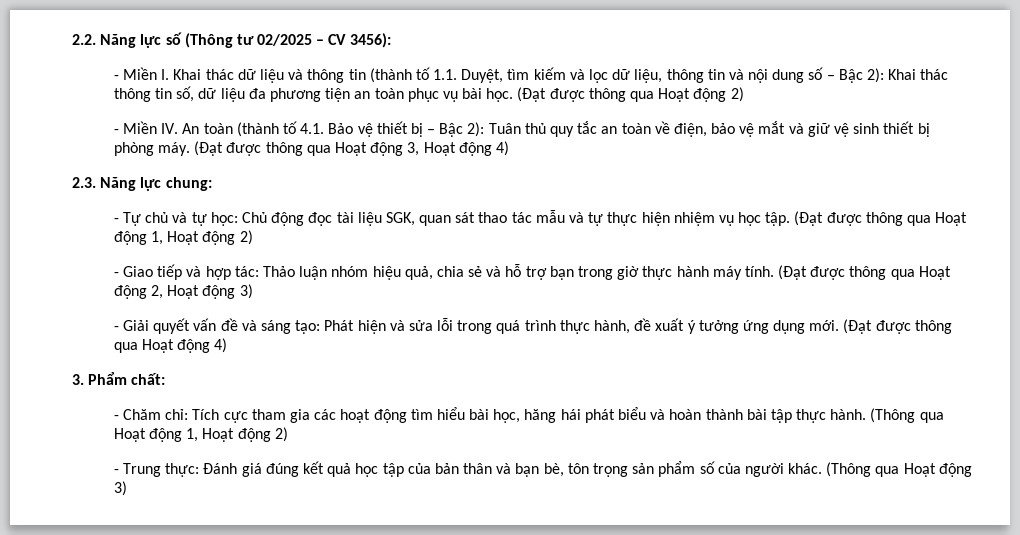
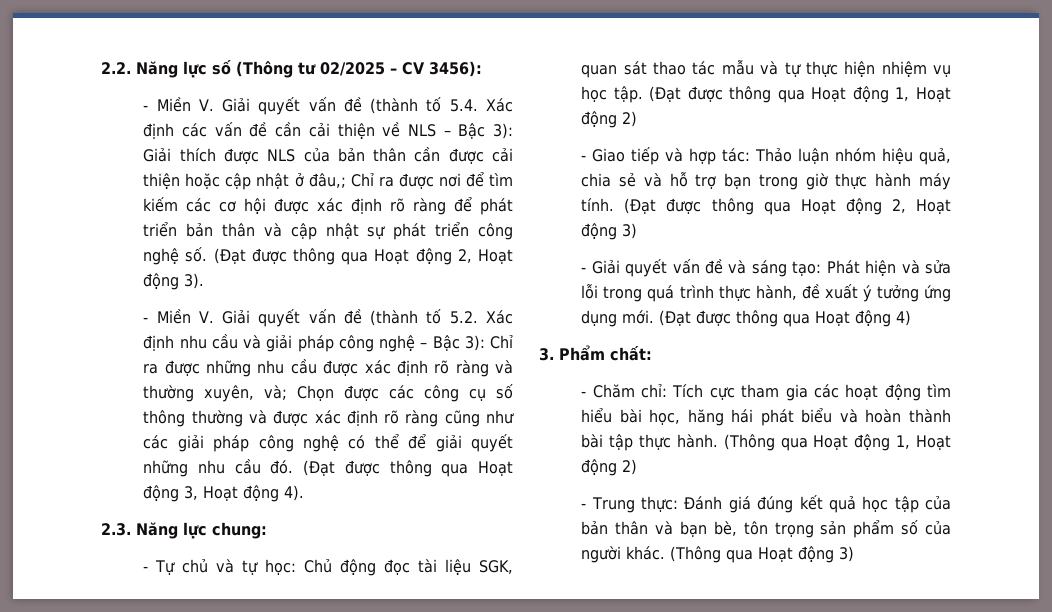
- - Miền I. Khai thác dữ liệu và thông tin (thành tố 1.1. Duyệt, tìm kiếm và lọc dữ liệu, thông tin và nội dung số – Bậc 2): Khai thác thông tin số, dữ liệu đa phương tiện an toàn phục vụ bài học. (Đạt được thông qua Hoạt động 2)
- - Miền IV. An toàn (thành tố 4.1. Bảo vệ thiết bị – Bậc 2): Tuân thủ quy tắc an toàn về điện, bảo vệ mắt và giữ vệ sinh thiết bị phòng máy.
+ - Miền V. Giải quyết vấn đề (thành tố 5.4. Xác định các vấn đề cần cải thiện về NLS – Bậc 3): Giải thích được NLS của bản thân cần được cải thiện hoặc cập nhật ở đâu,; Chỉ ra được nơi để tìm kiếm các cơ hội được xác định rõ ràng để phát triển bản thân và cập nhật sự phát triển công nghệ số. (Đạt được thông qua Hoạt động 2, Hoạt động 3).
+ - Miền V. Giải quyết vấn đề (thành tố 5.2. Xác định nhu cầu và giải pháp công nghệ – Bậc 3): Chỉ ra được những nhu cầu được xác định rõ ràng và thường xuyên, và; Chọn được các công cụ số thông thường và được xác định rõ ràng cũng như các giải pháp công nghệ có thể để giải quyết những nhu cầu đó.
- (Đạt được thông qua Hoạt động 3, Hoạt động 4)
+ (Đạt được thông qua Hoạt động 3, Hoạt động 4).

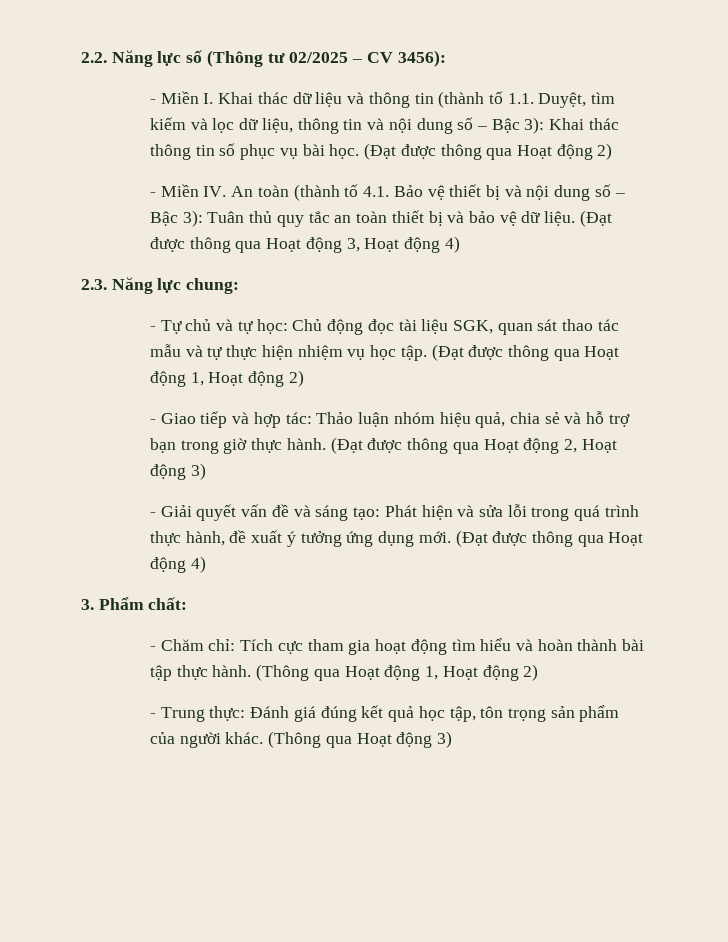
- - Miền V. Giải quyết vấn đề (thành tố 5.4. Xác định các vấn đề cần cải thiện về NLS – Bậc 3): Giải thích được NLS của bản thân cần được cải thiện hoặc cập nhật ở đâu,; Chỉ ra được nơi để tìm kiếm các cơ hội được xác định rõ ràng để phát triển bản thân và cập nhật sự phát triển công nghệ số. (Đạt được thông qua Hoạt động 2, Hoạt động 3).
- - Miền V. Giải quyết vấn đề (thành tố 5.2. Xác định nhu cầu và giải pháp công nghệ – Bậc 3): Chỉ ra được những nhu cầu được xác định rõ ràng và thường xuyên, và; Chọn được các công cụ số thông thường và được xác định rõ ràng cũng như các giải pháp công nghệ có thể để giải quyết những nhu cầu đó.
+ - Miền I. Khai thác dữ liệu và thông tin (thành tố 1.1. Duyệt, tìm kiếm và lọc dữ liệu, thông tin và nội dung số – Bậc 3): Khai thác thông tin số phục vụ bài học. (Đạt được thông qua Hoạt động 2)
+ - Miền IV. An toàn (thành tố 4.1. Bảo vệ thiết bị và nội dung số – Bậc 3): Tuân thủ quy tắc an toàn thiết bị và bảo vệ dữ liệu.
- (Đạt được thông qua Hoạt động 3, Hoạt động 4).
+ (Đạt được thông qua Hoạt động 3, Hoạt động 4)
- - Giao tiếp và hợp tác: Thảo luận nhóm hiệu quả, chia sẻ và hỗ trợ bạn trong giờ thực hành máy tính.
+ - Giao tiếp và hợp tác: Thảo luận nhóm hiệu quả, chia sẻ và hỗ trợ bạn trong giờ thực hành.
- - Chăm chỉ: Tích cực tham gia các hoạt động tìm hiểu bài học, hăng hái phát biểu và hoàn thành bài tập thực hành.
+ - Chăm chỉ: Tích cực tham gia hoạt động tìm hiểu và hoàn thành bài tập thực hành.
- - Trung thực: Đánh giá đúng kết quả học tập của bản thân và bạn bè, tôn trọng sản phẩm số của người khác.
+ - Trung thực: Đánh giá đúng kết quả học tập, tôn trọng sản phẩm của người khác.

